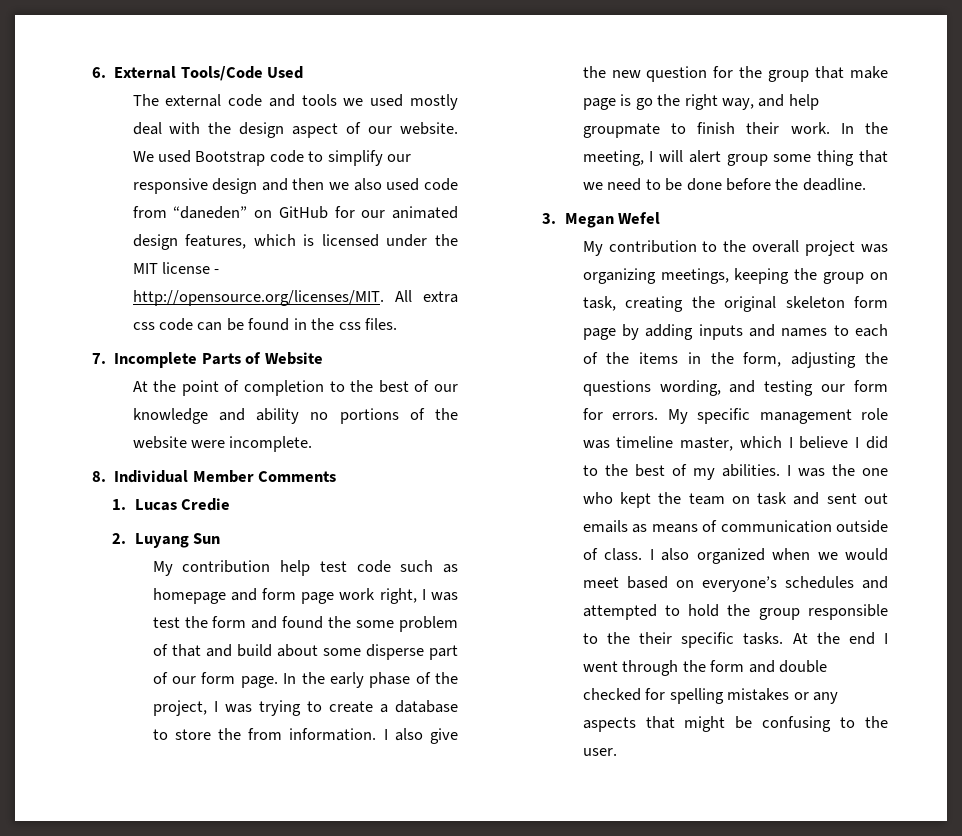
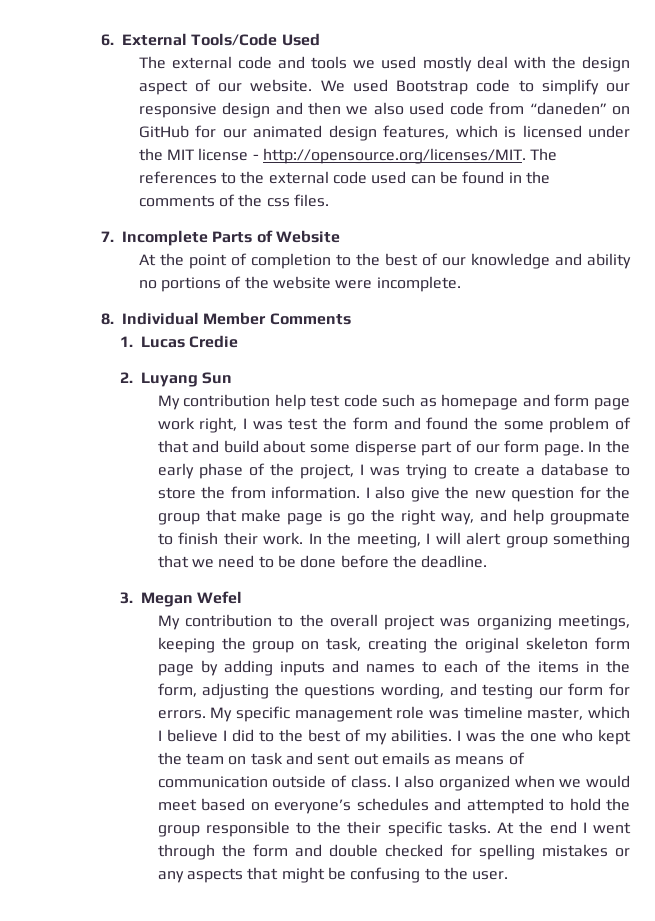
- We used Bootstrap code to simplify our responsive design and then we also used code from “daneden” on GitHub for our animated design features, which is licensed under the MIT license - http://opensource.org/licenses/MIT. All extra css code can be found in the css files.
+ We used Bootstrap code to simplify our responsive design and then we also used code from “daneden” on GitHub for our animated design features, which is licensed under the MIT license - http://opensource.org/licenses/MIT. The references to the external code used can be found in the comments of the css files.
- In the meeting, I will alert group some thing that we need to be done before the deadline.
+ In the meeting, I will alert group something that we need to be done before the deadline.

